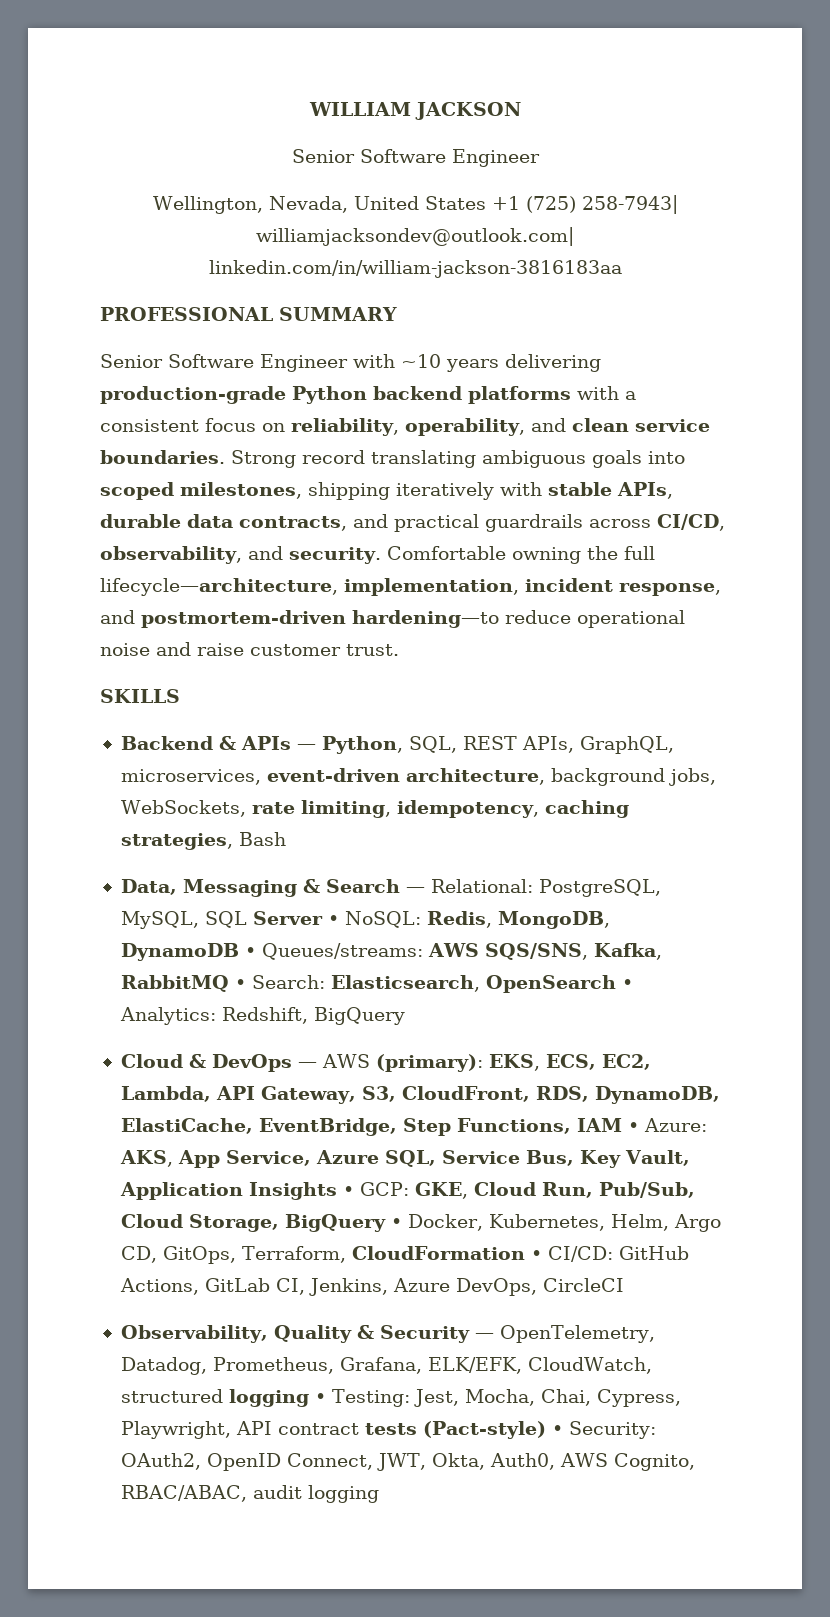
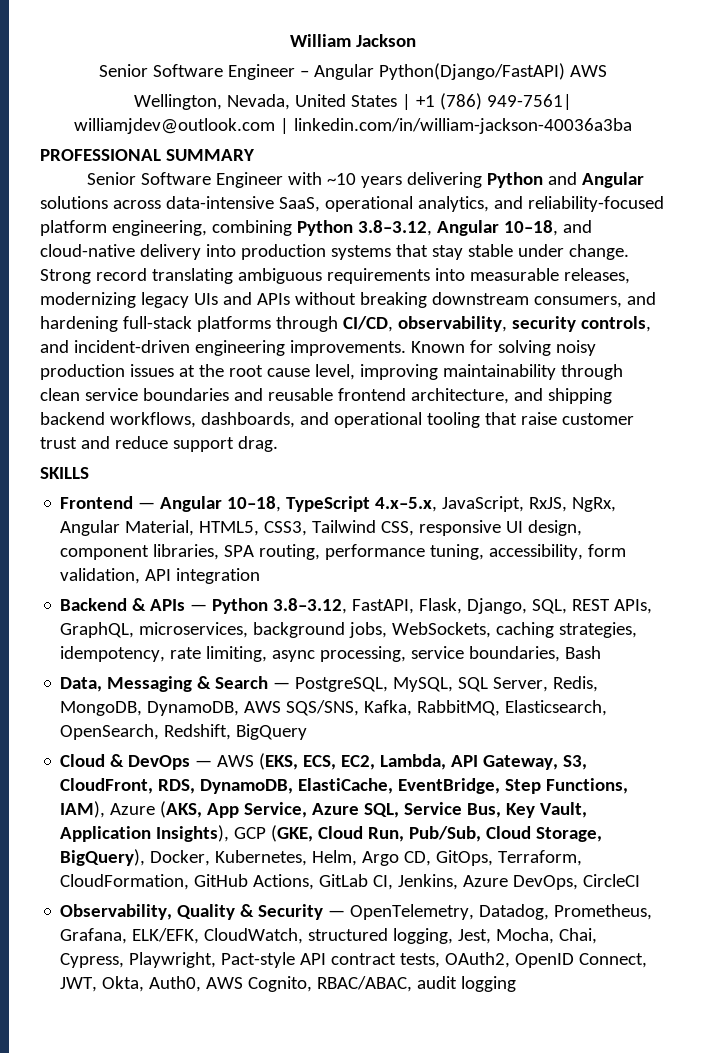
- WILLIAM JACKSON
- Senior Software Engineer
+ William Jackson
+ Senior Software Engineer – Angular Python(Django/FastAPI) AWS
- Wellington, Nevada, United States +1 (725) 258-7943| williamjacksondev@outlook.com| linkedin.com/in/william-jackson-3816183aa
+ Wellington, Nevada, United States | +1 (786) 949-7561| williamjdev@outlook.com | linkedin.com/in/william-jackson-40036a3ba
- Senior Software Engineer with ~10 years delivering production-grade Python backend platforms with a consistent focus on reliability, operability, and clean service boundaries. Strong record translating ambiguous goals into scoped milestones, shipping iteratively with stable APIs, durable data contracts, and practical guardrails across CI/CD, observability, and security. Comfortable owning the full lifecycle—architecture, implementation, incident response, and postmortem-driven hardening—to reduce operational noise and raise customer trust.
+ Senior Software Engineer with ~10 years delivering Python and Angular solutions across data-intensive SaaS, operational analytics, and reliability-focused platform engineering, combining Python 3.8–3.12, Angular 10–18, and cloud-native delivery into production systems that stay stable under change. Strong record translating ambiguous requirements into measurable releases, modernizing legacy UIs and APIs without breaking downstream consumers, and hardening full-stack platforms through CI/CD, observability, security controls, and incident-driven engineering improvements. Known for solving noisy production issues at the root cause level, improving maintainability through clean service boundaries and reusable frontend architecture, and shipping backend workflows, dashboards, and operational tooling that raise customer trust and reduce support drag.
  SKILLS
+ Frontend — Angular 10–18, TypeScript 4.x–5.x, JavaScript, RxJS, NgRx, Angular Material, HTML5, CSS3, Tailwind CSS, responsive UI design, component libraries, SPA routing, performance tuning, accessibility, form validation, API integration
- Backend & APIs — Python, SQL, REST APIs, GraphQL, microservices, event-driven architecture, background jobs, WebSockets, rate limiting, idempotency, caching strategies, Bash
+ Backend & APIs — Python 3.8–3.12, FastAPI, Flask, Django, SQL, REST APIs, GraphQL, microservices, background jobs, WebSockets, caching strategies, idempotency, rate limiting, async processing, service boundaries, Bash
- Data, Messaging & Search — Relational: PostgreSQL, MySQL, SQL Server • NoSQL: Redis, MongoDB, DynamoDB • Queues/streams: AWS SQS/SNS, Kafka, RabbitMQ • Search: Elasticsearch, OpenSearch • Analytics: Redshift, BigQuery
+ Data, Messaging & Search — PostgreSQL, MySQL, SQL Server, Redis, MongoDB, DynamoDB, AWS SQS/SNS, Kafka, RabbitMQ, Elasticsearch, OpenSearch, Redshift, BigQuery
- Cloud & DevOps — AWS (primary): EKS, ECS, EC2, Lambda, API Gateway, S3, CloudFront, RDS, DynamoDB, ElastiCache, EventBridge, Step Functions, IAM • Azure: AKS, App Service, Azure SQL, Service Bus, Key Vault, Application Insights • GCP: GKE, Cloud Run, Pub/Sub, Cloud Storage, BigQuery • Docker, Kubernetes, Helm, Argo CD, GitOps, Terraform, CloudFormation • CI/CD: GitHub Actions, GitLab CI, Jenkins, Azure DevOps, CircleCI
+ Cloud & DevOps — AWS (EKS, ECS, EC2, Lambda, API Gateway, S3, CloudFront, RDS, DynamoDB, ElastiCache, EventBridge, Step Functions, IAM), Azure (AKS, App Service, Azure SQL, Service Bus, Key Vault, Application Insights), GCP (GKE, Cloud Run, Pub/Sub, Cloud Storage, BigQuery), Docker, Kubernetes, Helm, Argo CD, GitOps, Terraform, CloudFormation, GitHub Actions, GitLab CI, Jenkins, Azure DevOps, CircleCI
- Observability, Quality & Security — OpenTelemetry, Datadog, Prometheus, Grafana, ELK/EFK, CloudWatch, structured logging • Testing: Jest, Mocha, Chai, Cypress, Playwright, API contract tests (Pact-style) • Security: OAuth2, OpenID Connect, JWT, Okta, Auth0, AWS Cognito, RBAC/ABAC, audit logging
+ Observability, Quality & Security — OpenTelemetry, Datadog, Prometheus, Grafana, ELK/EFK, CloudWatch, structured logging, Jest, Mocha, Chai, Cypress, Playwright, Pact-style API contract tests, OAuth2, OpenID Connect, JWT, Okta, Auth0, AWS Cognito, RBAC/ABAC, audit logging

